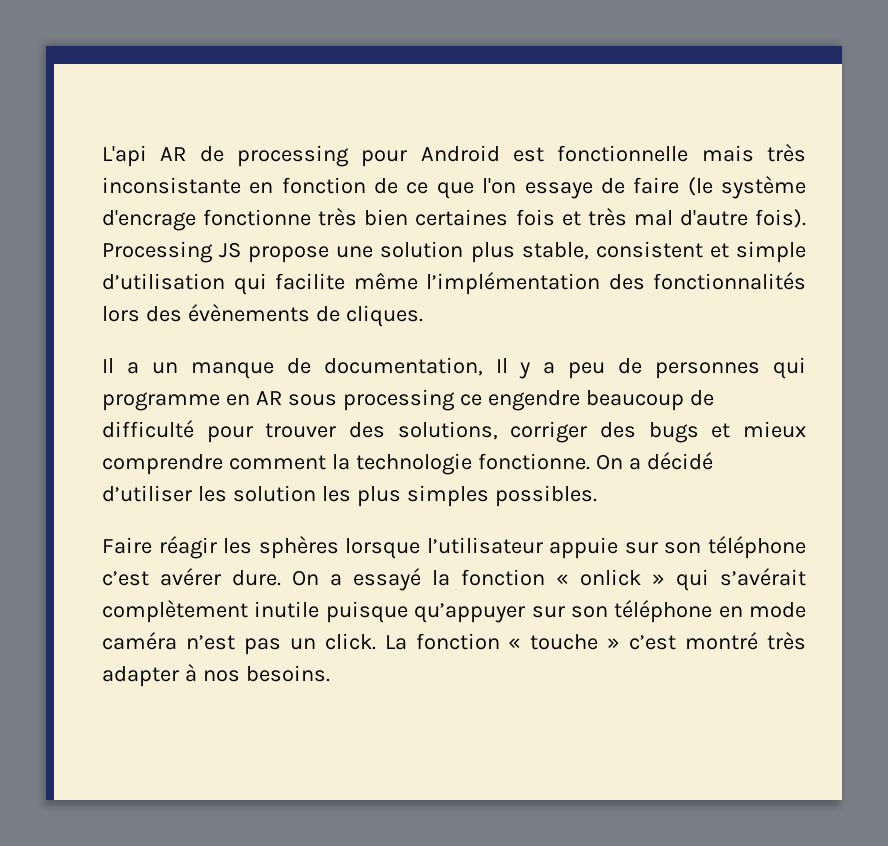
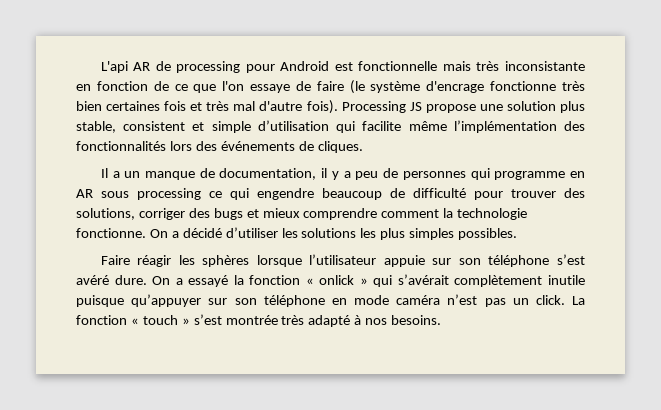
- Processing JS propose une solution plus stable, consistent et simple d’utilisation qui facilite même l’implémentation des fonctionnalités lors des évènements de cliques.
+ Processing JS propose une solution plus stable, consistent et simple d’utilisation qui facilite même l’implémentation des fonctionnalités lors des événements de cliques.
- Il a un manque de documentation, Il y a peu de personnes qui programme en AR sous processing ce engendre beaucoup de difficulté pour trouver des solutions, corriger des bugs et mieux comprendre comment la technologie fonctionne.
+ Il a un manque de documentation, il y a peu de personnes qui programme en AR sous processing ce qui engendre beaucoup de difficulté pour trouver des solutions, corriger des bugs et mieux comprendre comment la technologie fonctionne.
- On a décidé d’utiliser les solution les plus simples possibles.
+ On a décidé d’utiliser les solutions les plus simples possibles.
- Faire réagir les sphères lorsque l’utilisateur appuie sur son téléphone c’est avérer dure.
+ Faire réagir les sphères lorsque l’utilisateur appuie sur son téléphone s’est avéré dure.
- La fonction « touche » c’est montré très adapter à nos besoins.
+ La fonction « touch » s’est montrée très adapté à nos besoins.

